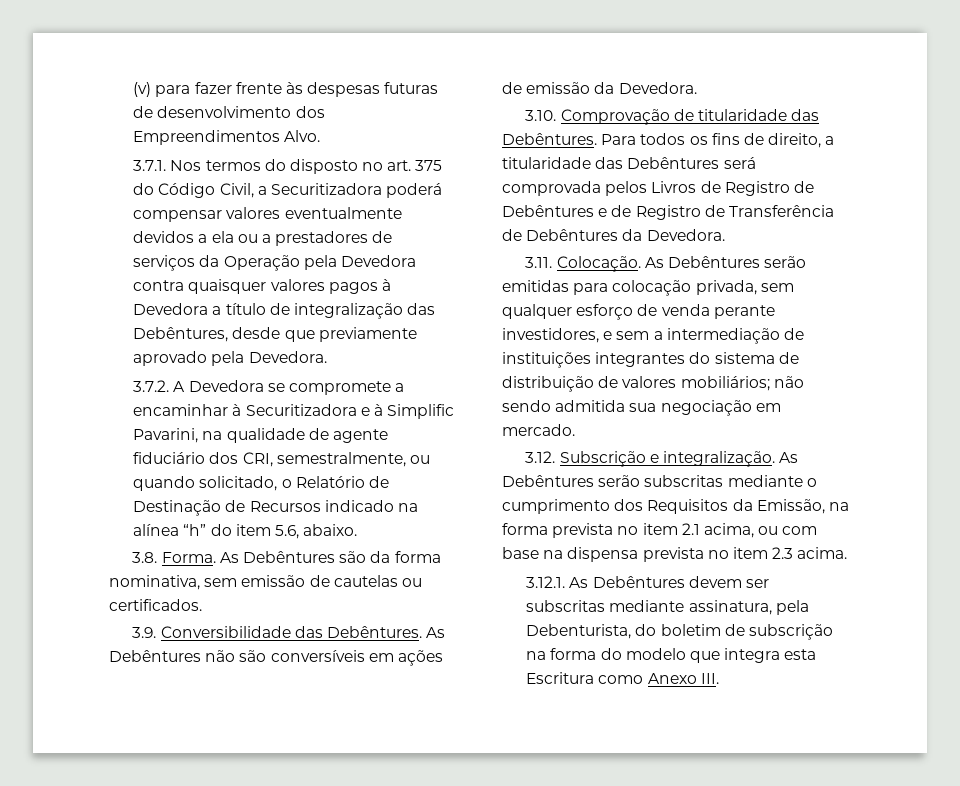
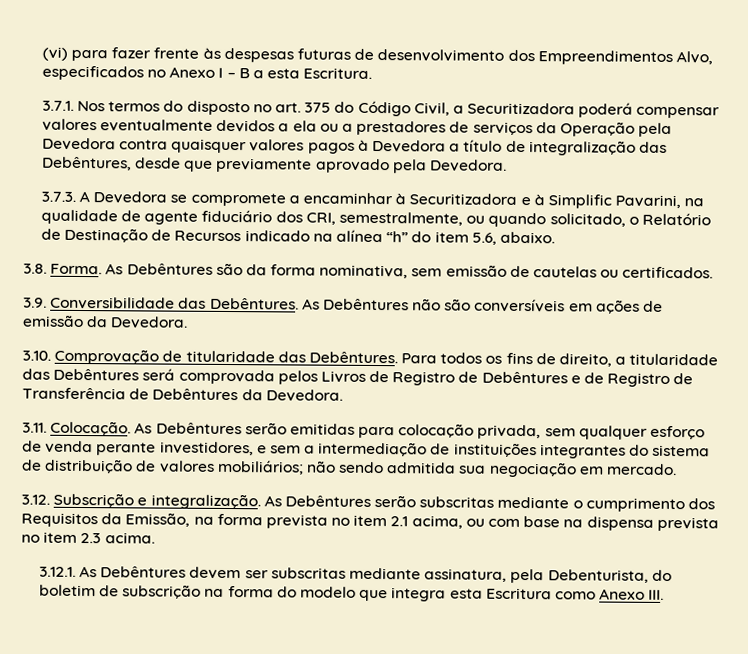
- (v) para fazer frente às despesas futuras de desenvolvimento dos Empreendimentos Alvo.
+ (vi) para fazer frente às despesas futuras de desenvolvimento dos Empreendimentos Alvo, especificados no Anexo I – B a esta Escritura.
- 3.7.2. A Devedora se compromete a encaminhar à Securitizadora e à Simplific Pavarini, na qualidade de agente fiduciário dos CRI, semestralmente, ou quando solicitado, o Relatório de Destinação de Recursos indicado na alínea “h” do item 5.6, abaixo.
+ 3.7.3. A Devedora se compromete a encaminhar à Securitizadora e à Simplific Pavarini, na qualidade de agente fiduciário dos CRI, semestralmente, ou quando solicitado, o Relatório de Destinação de Recursos indicado na alínea “h” do item 5.6, abaixo.

